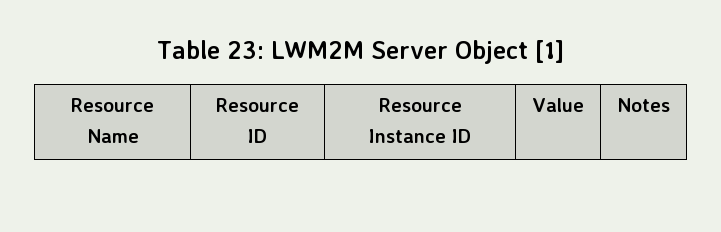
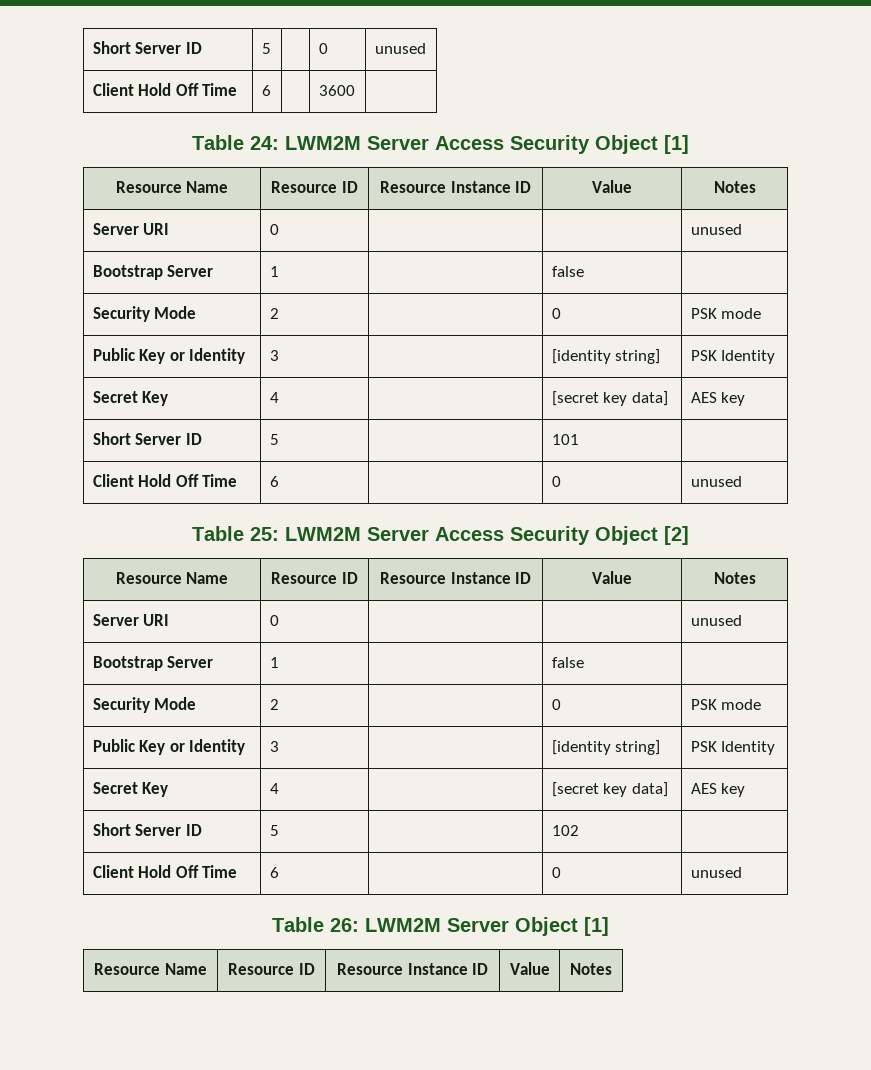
- Table 23: LWM2M Server Object [1]
+ Short Server ID | 5 | | 0 | unused
+ Client Hold Off Time | 6 | | 3600 |
+ Table 24: LWM2M Server Access Security Object [1]
+ Resource Name | Resource ID | Resource Instance ID | Value | Notes
+ Server URI | 0 | | | unused
+ Bootstrap Server | 1 | | false |
+ Security Mode | 2 | | 0 | PSK mode
+ Public Key or Identity | 3 | | [identity string] | PSK Identity
+ Secret Key | 4 | | [secret key data] | AES key
+ Short Server ID | 5 | | 101 |
+ Client Hold Off Time | 6 | | 0 | unused
+ Table 25: LWM2M Server Access Security Object [2]
+ Resource Name | Resource ID | Resource Instance ID | Value | Notes
+ Server URI | 0 | | | unused
+ Bootstrap Server | 1 | | false |
+ Security Mode | 2 | | 0 | PSK mode
+ Public Key or Identity | 3 | | [identity string] | PSK Identity
+ Secret Key | 4 | | [secret key data] | AES key
+ Short Server ID | 5 | | 102 |
+ Client Hold Off Time | 6 | | 0 | unused
+ Table 26: LWM2M Server Object [1]

